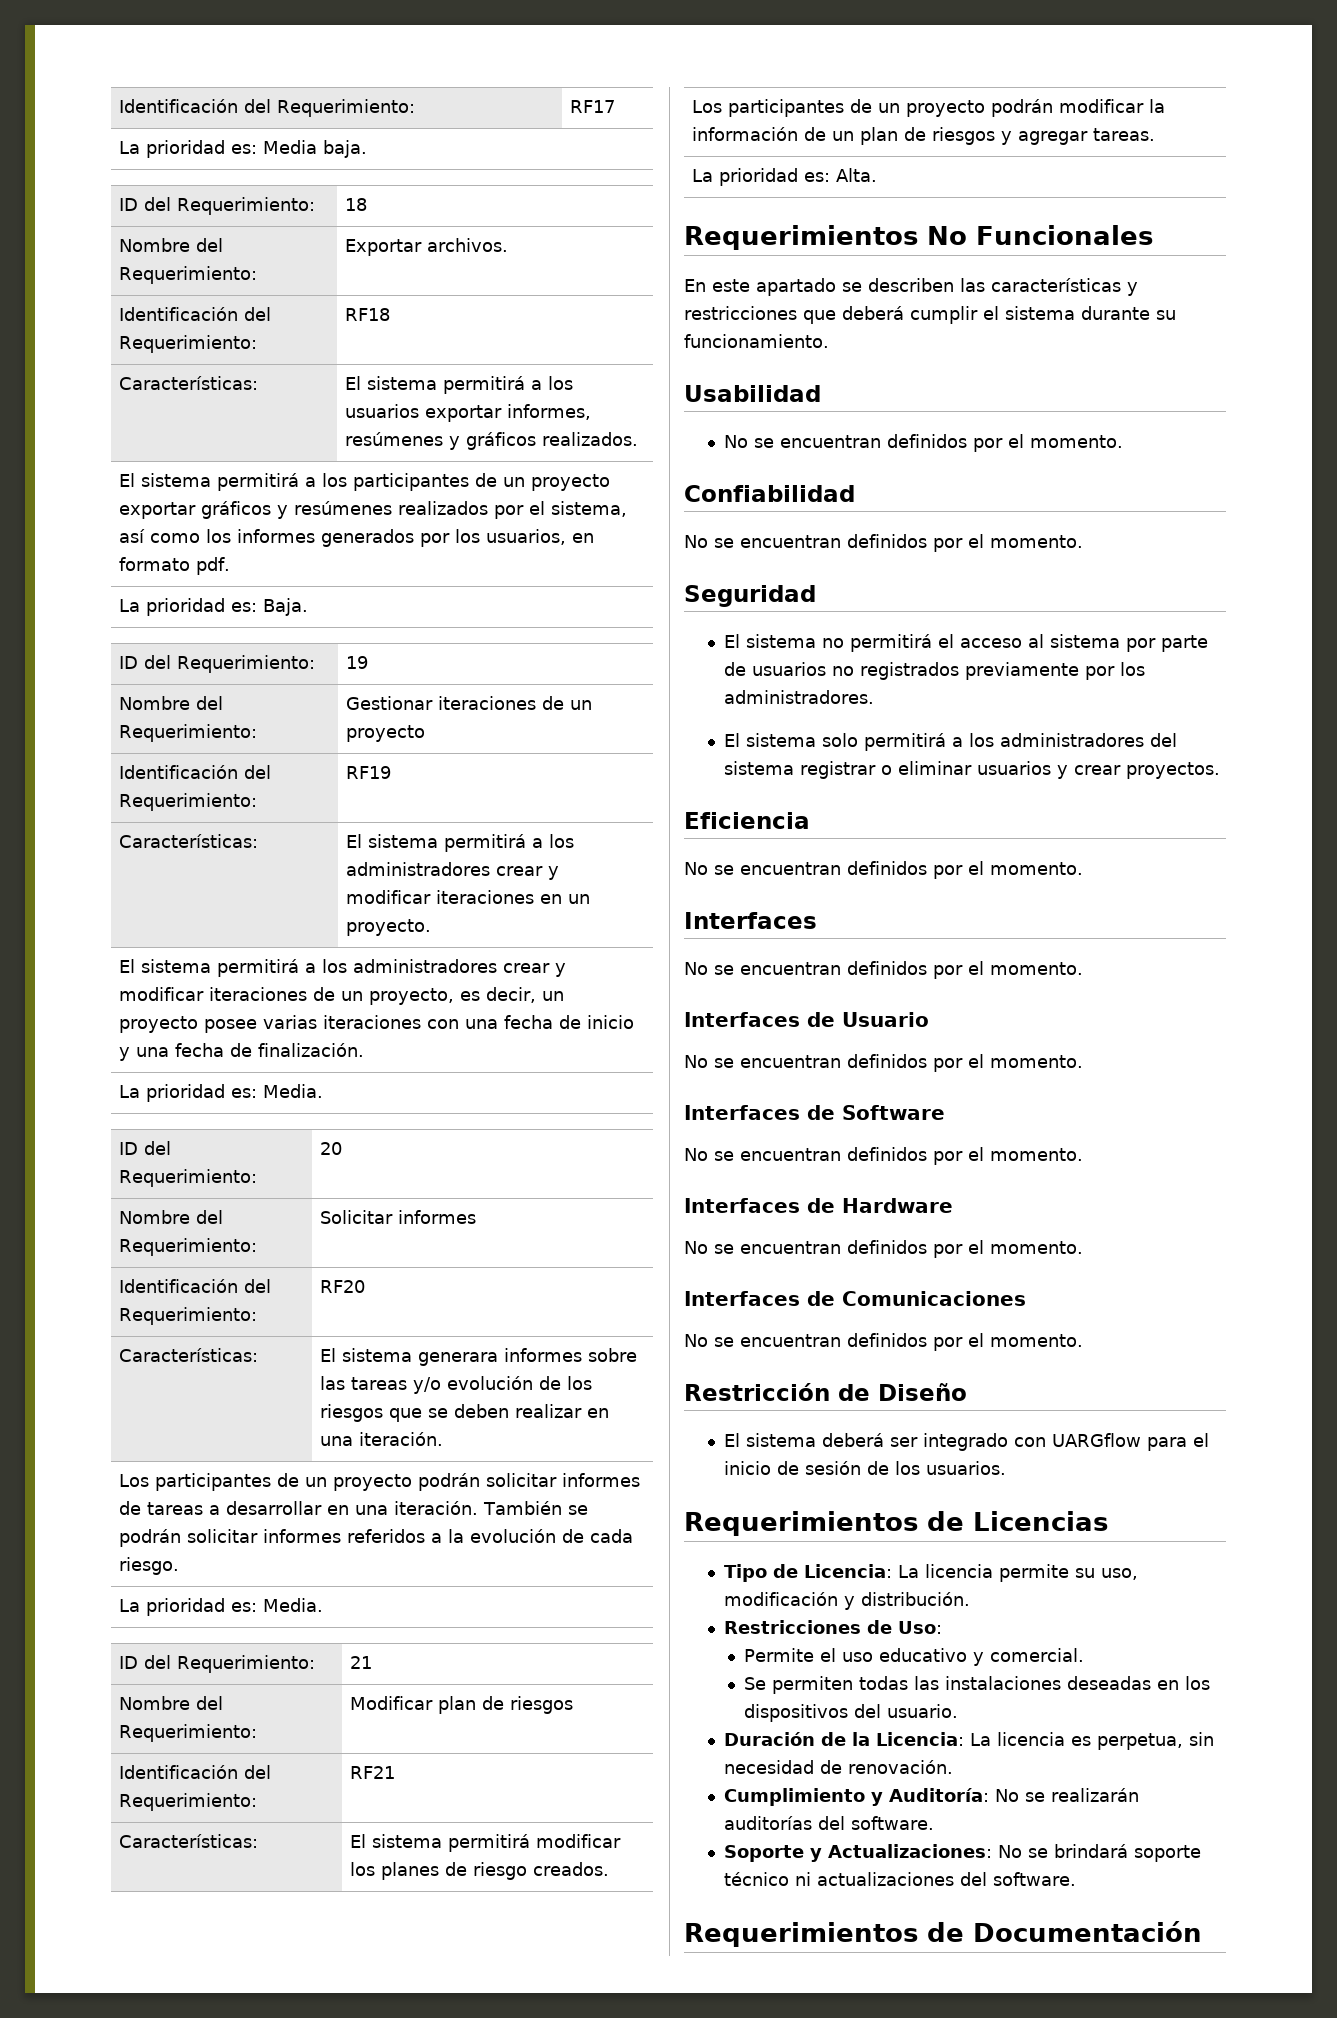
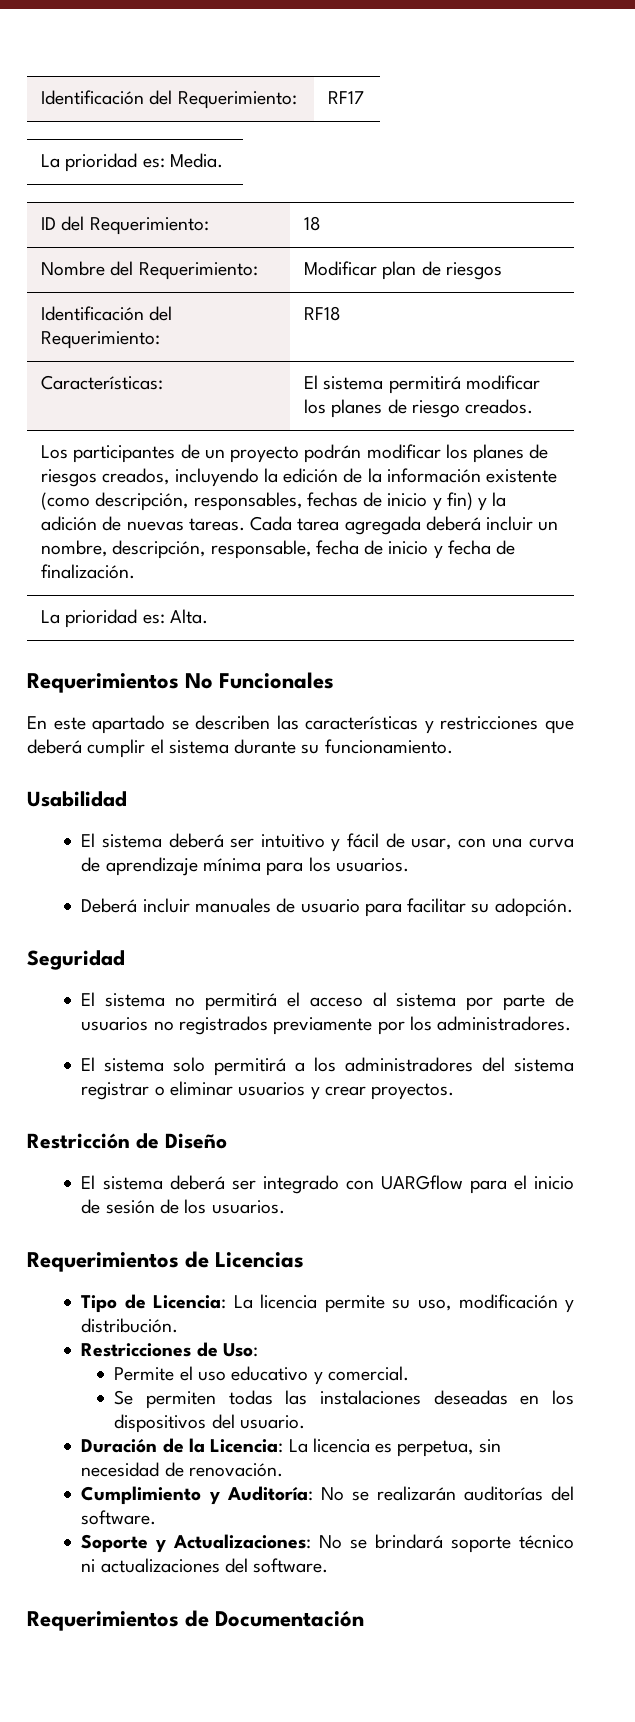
- La prioridad es: Media baja.
+ La prioridad es: Media.
  ID del Requerimiento: | 18
- Nombre del Requerimiento: | Exportar archivos.
- Identificación del Requerimiento: | RF18
- Características: | El sistema permitirá a los usuarios exportar informes, resúmenes y gráficos realizados.
- El sistema permitirá a los participantes de un proyecto exportar gráficos y resúmenes realizados por el sistema, así como los informes generados por los usuarios, en formato pdf.
- La prioridad es: Baja.
- ID del Requerimiento: | 19
- Nombre del Requerimiento: | Gestionar iteraciones de un proyecto
- Identificación del Requerimiento: | RF19
- Características: | El sistema permitirá a los administradores crear y modificar iteraciones en un proyecto.
- El sistema permitirá a los administradores crear y modificar iteraciones de un proyecto, es decir, un proyecto posee varias iteraciones con una fecha de inicio y una fecha de finalización.
- La prioridad es: Media.
- ID del Requerimiento: | 20
- Nombre del Requerimiento: | Solicitar informes
- Identificación del Requerimiento: | RF20
- Características: | El sistema generara informes sobre las tareas y/o evolución de los riesgos que se deben realizar en una iteración.
- Los participantes de un proyecto podrán solicitar informes de tareas a desarrollar en una iteración. También se podrán solicitar informes referidos a la evolución de cada riesgo.
- La prioridad es: Media.
- ID del Requerimiento: | 21
- Identificación del Requerimiento: | RF21
+ Identificación del Requerimiento: | RF18
- Los participantes de un proyecto podrán modificar la información de un plan de riesgos y agregar tareas.
+ Los participantes de un proyecto podrán modificar los planes de riesgos creados, incluyendo la edición de la información existente (como descripción, responsables, fechas de inicio y fin) y la adición de nuevas tareas. Cada tarea agregada deberá incluir un nombre, descripción, responsable, fecha de inicio y fecha de finalización.
  Usabilidad
- No se encuentran definidos por el momento.
- Confiabilidad
- No se encuentran definidos por el momento.
+ El sistema deberá ser intuitivo y fácil de usar, con una curva de aprendizaje mínima para los usuarios.
+ Deberá incluir manuales de usuario para facilitar su adopción.
- Eficiencia
- No se encuentran definidos por el momento.
- Interfaces
- No se encuentran definidos por el momento.
- Interfaces de Usuario
- No se encuentran definidos por el momento.
- Interfaces de Software
- No se encuentran definidos por el momento.
- Interfaces de Hardware
- No se encuentran definidos por el momento.
- Interfaces de Comunicaciones
- No se encuentran definidos por el momento.

